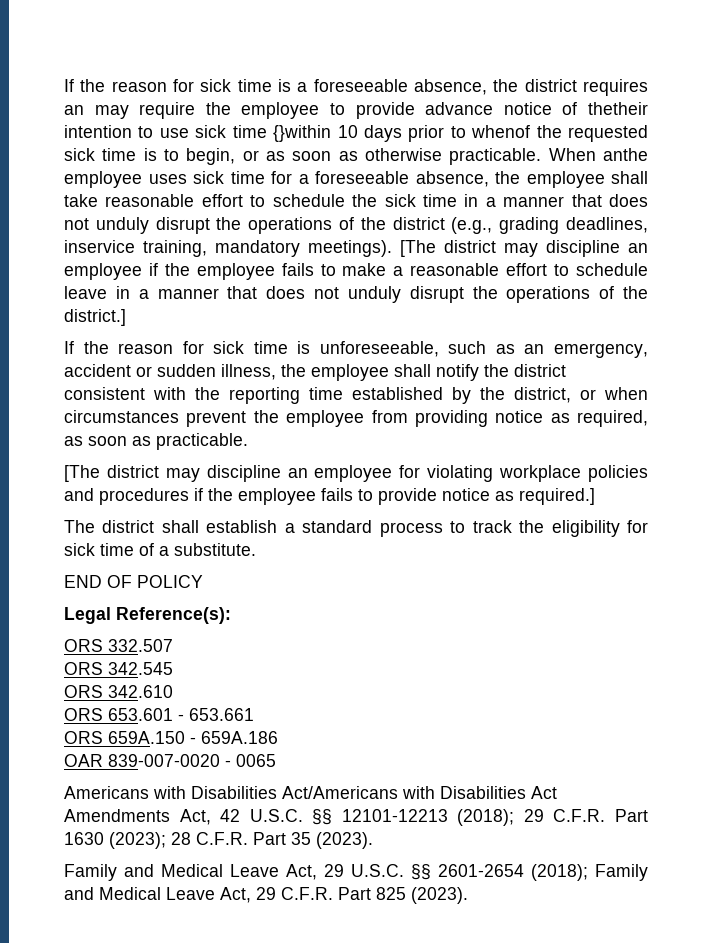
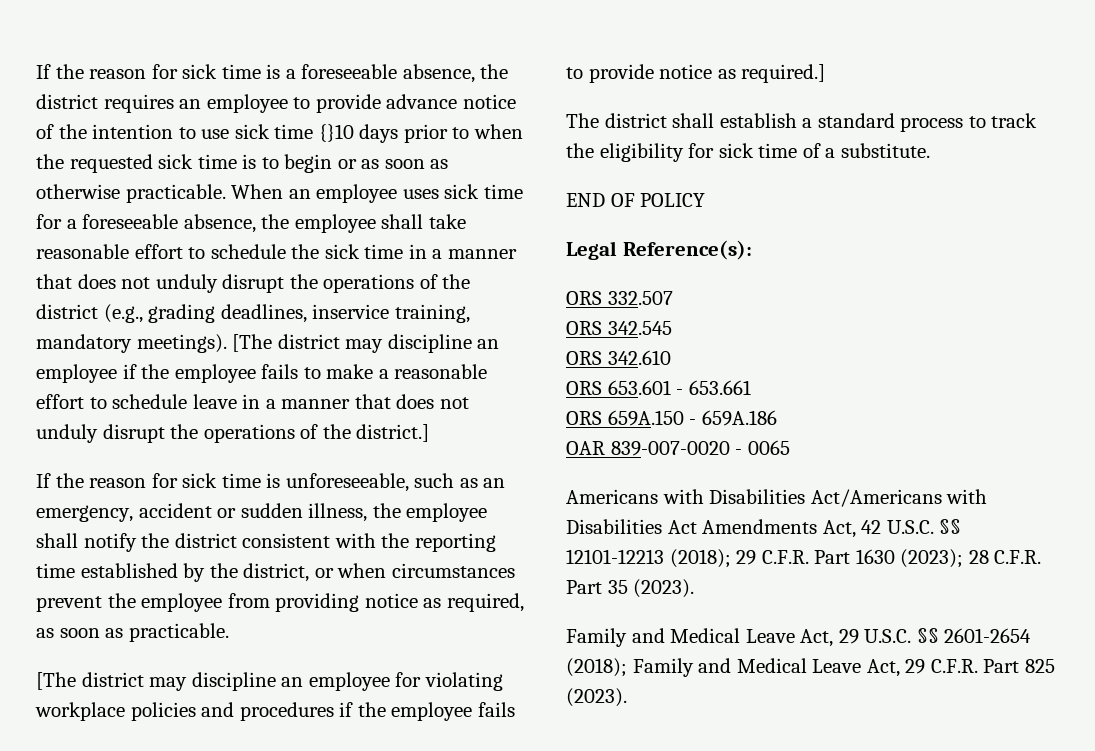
- If the reason for sick time is a foreseeable absence, the district requires an may require the employee to provide advance notice of thetheir intention to use sick time {}within 10 days prior to whenof the requested sick time is to begin, or as soon as otherwise practicable.
+ If the reason for sick time is a foreseeable absence, the district requires an employee to provide advance notice of the intention to use sick time {}10 days prior to when the requested sick time is to begin or as soon as otherwise practicable.
- When anthe employee uses sick time for a foreseeable absence, the employee shall take reasonable effort to schedule the sick time in a manner that does not unduly disrupt the operations of the district (e.g., grading deadlines, inservice training, mandatory meetings).
+ When an employee uses sick time for a foreseeable absence, the employee shall take reasonable effort to schedule the sick time in a manner that does not unduly disrupt the operations of the district (e.g., grading deadlines, inservice training, mandatory meetings).

